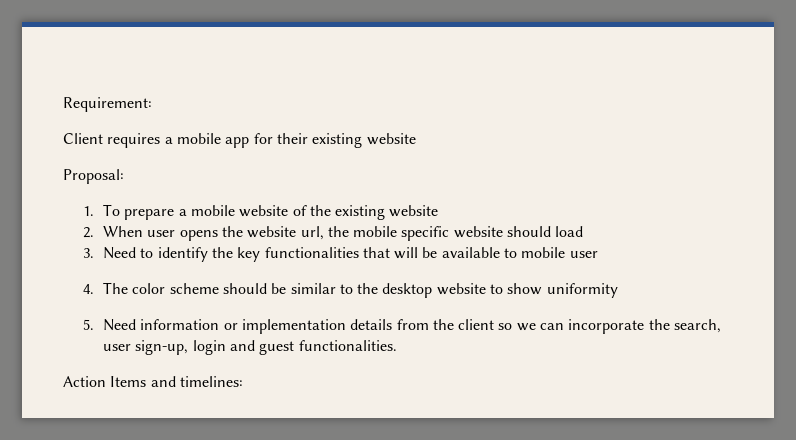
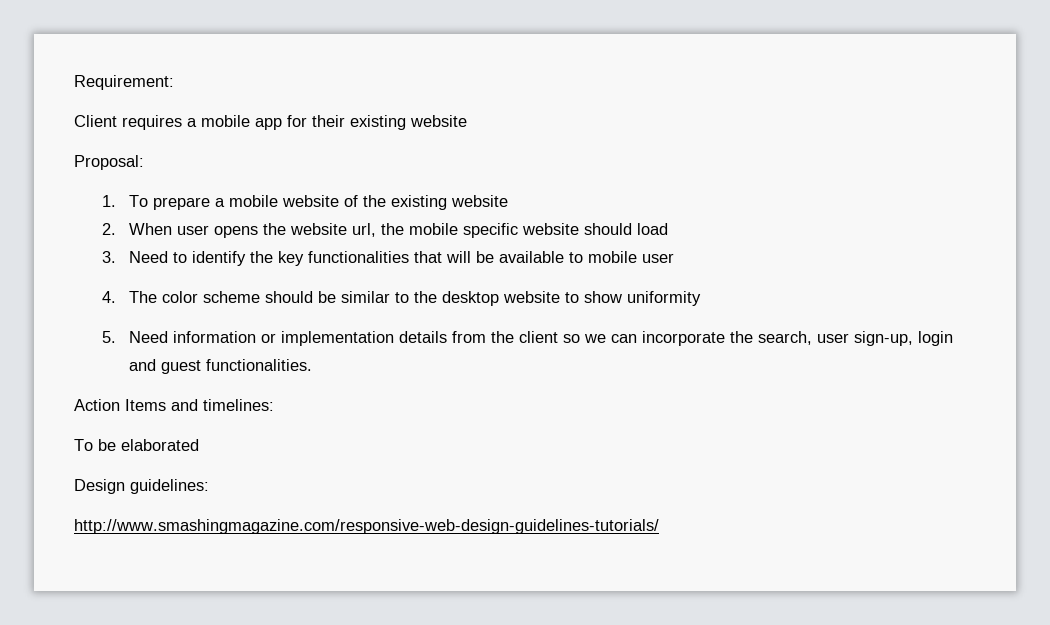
+ To be elaborated
+ Design guidelines:
+ http://www.smashingmagazine.com/responsive-web-design-guidelines-tutorials/

